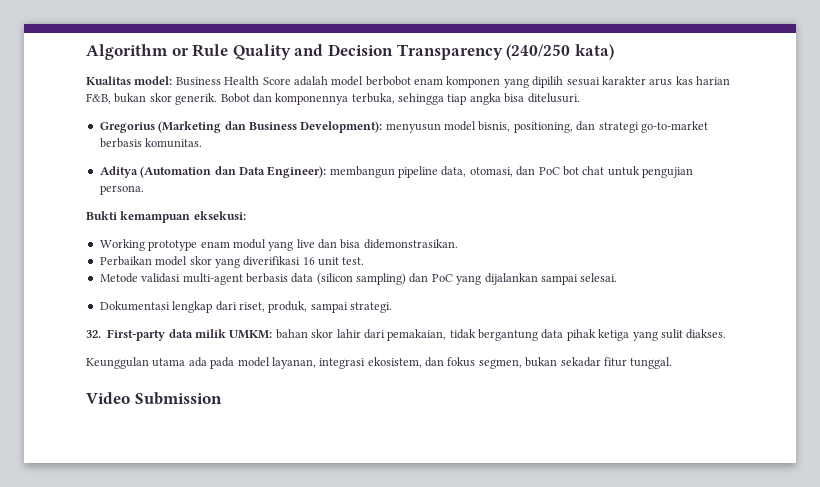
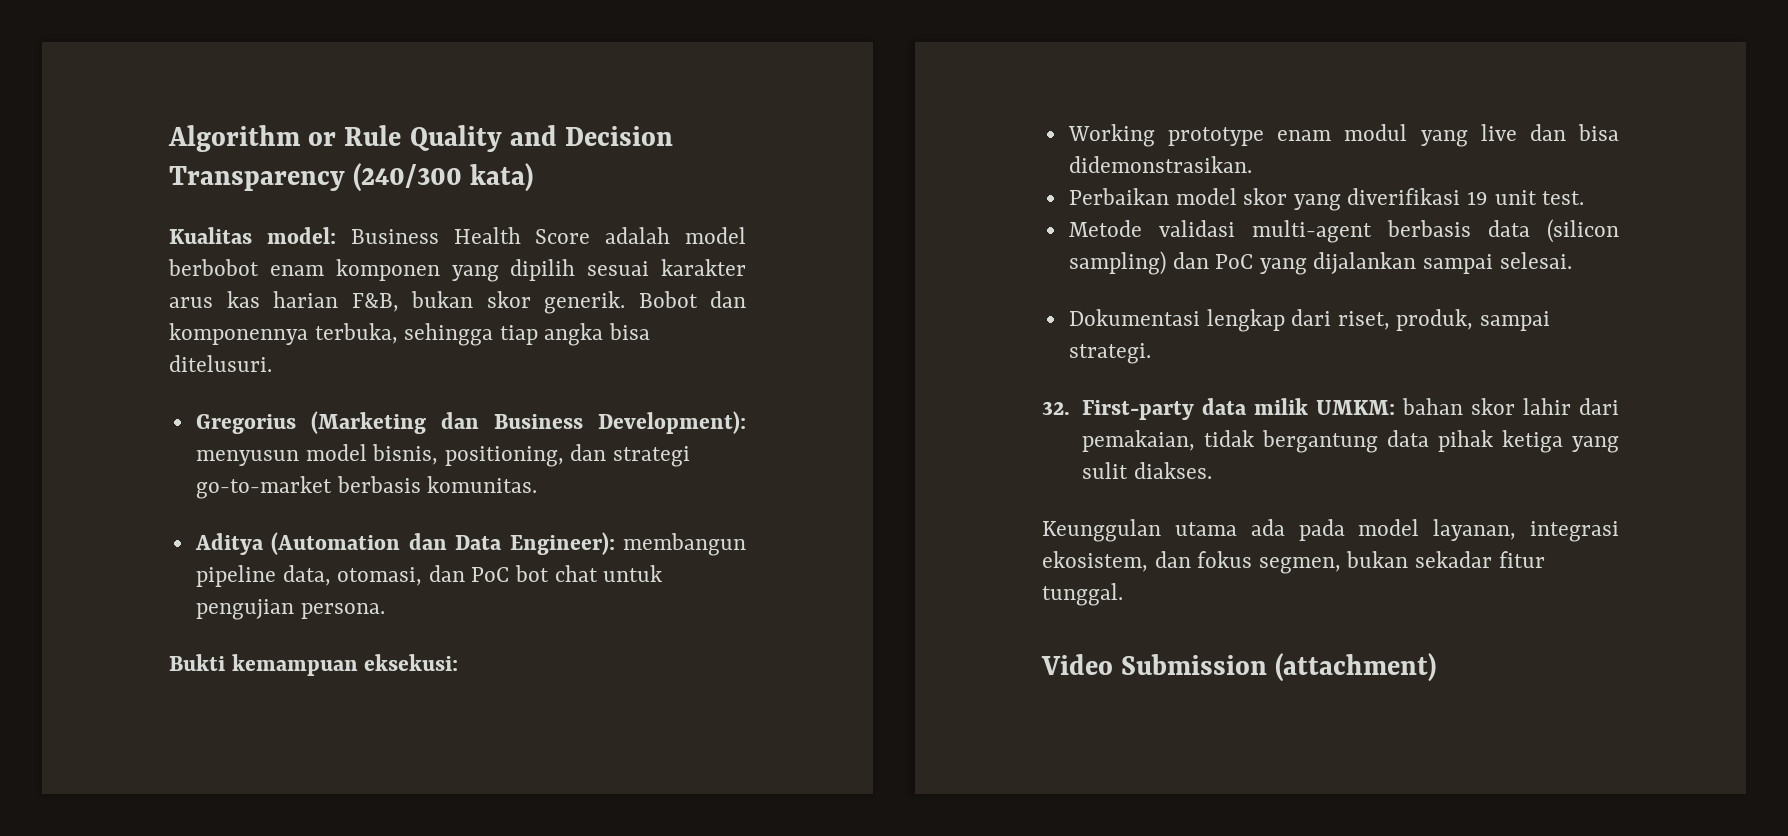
- Algorithm or Rule Quality and Decision Transparency (240/250 kata)
+ Algorithm or Rule Quality and Decision Transparency (240/300 kata)
- Perbaikan model skor yang diverifikasi 16 unit test.
+ Perbaikan model skor yang diverifikasi 19 unit test.
- Video Submission
+ Video Submission (attachment)

